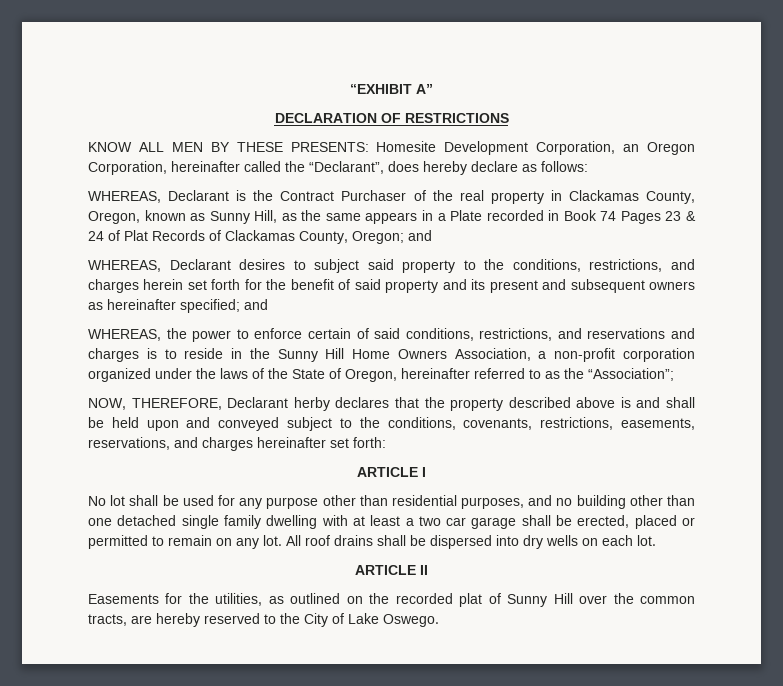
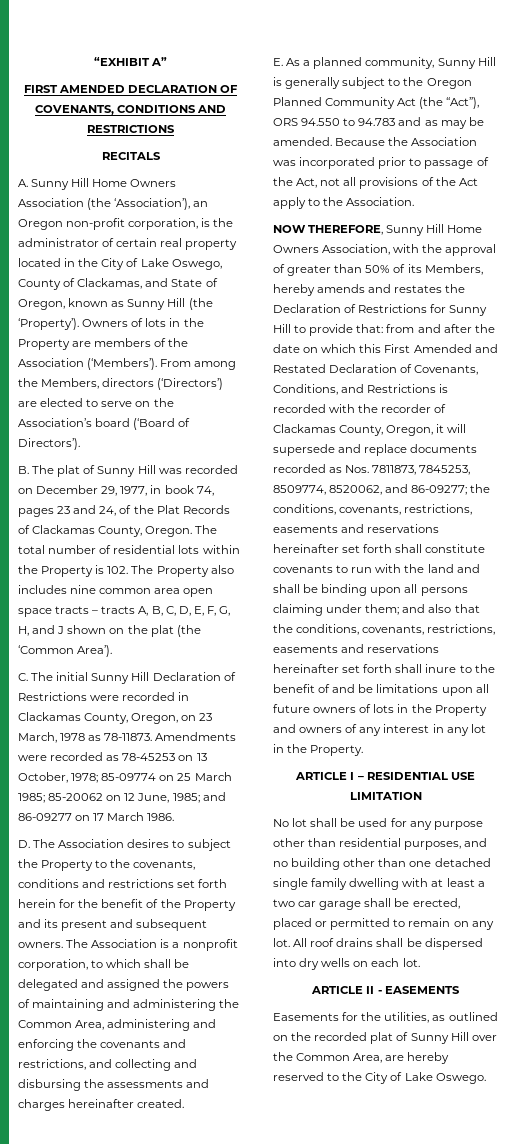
- DECLARATION OF RESTRICTIONS
- KNOW ALL MEN BY THESE PRESENTS: Homesite Development Corporation, an Oregon Corporation, hereinafter called the “Declarant”, does hereby declare as follows:
- WHEREAS, Declarant is the Contract Purchaser of the real property in Clackamas County, Oregon, known as Sunny Hill, as the same appears in a Plate recorded in Book 74 Pages 23 & 24 of Plat Records of Clackamas County, Oregon; and
- WHEREAS, Declarant desires to subject said property to the conditions, restrictions, and charges herein set forth for the benefit of said property and its present and subsequent owners as hereinafter specified; and
- WHEREAS, the power to enforce certain of said conditions, restrictions, and reservations and charges is to reside in the Sunny Hill Home Owners Association, a non-profit corporation organized under the laws of the State of Oregon, hereinafter referred to as the “Association”;
- NOW, THEREFORE, Declarant herby declares that the property described above is and shall be held upon and conveyed subject to the conditions, covenants, restrictions, easements, reservations, and charges hereinafter set forth:
- ARTICLE I
+ FIRST AMENDED DECLARATION OF COVENANTS, CONDITIONS AND RESTRICTIONS
+ RECITALS
+ A. Sunny Hill Home Owners Association (the ‘Association’), an Oregon non-profit corporation, is the administrator of certain real property located in the City of Lake Oswego, County of Clackamas, and State of Oregon, known as Sunny Hill (the ‘Property’). Owners of lots in the Property are members of the Association (‘Members’). From among the Members, directors (‘Directors’) are elected to serve on the Association’s board (‘Board of Directors’).
+ B. The plat of Sunny Hill was recorded on December 29, 1977, in book 74, pages 23 and 24, of the Plat Records of Clackamas County, Oregon. The total number of residential lots within the Property is 102. The Property also includes nine common area open space tracts – tracts A, B, C, D, E, F, G, H, and J shown on the plat (the ‘Common Area’).
+ C. The initial Sunny Hill Declaration of Restrictions were recorded in Clackamas County, Oregon, on 23 March, 1978 as 78-11873. Amendments were recorded as 78-45253 on 13 October, 1978; 85-09774 on 25 March 1985; 85-20062 on 12 June, 1985; and 86-09277 on 17 March 1986.
+ D. The Association desires to subject the Property to the covenants, conditions and restrictions set forth herein for the benefit of the Property and its present and subsequent owners. The Association is a nonprofit corporation, to which shall be delegated and assigned the powers of maintaining and administering the Common Area, administering and enforcing the covenants and restrictions, and collecting and disbursing the assessments and charges hereinafter created.
+ E. As a planned community, Sunny Hill is generally subject to the Oregon Planned Community Act (the “Act”), ORS 94.550 to 94.783 and as may be amended. Because the Association was incorporated prior to passage of the Act, not all provisions of the Act apply to the Association.
+ NOW THEREFORE, Sunny Hill Home Owners Association, with the approval of greater than 50% of its Members, hereby amends and restates the Declaration of Restrictions for Sunny Hill to provide that: from and after the date on which this First Amended and Restated Declaration of Covenants, Conditions, and Restrictions is recorded with the recorder of Clackamas County, Oregon, it will supersede and replace documents recorded as Nos. 7811873, 7845253, 8509774, 8520062, and 86-09277; the conditions, covenants, restrictions, easements and reservations hereinafter set forth shall constitute covenants to run with the land and shall be binding upon all persons claiming under them; and also that the conditions, covenants, restrictions, easements and reservations hereinafter set forth shall inure to the benefit of and be limitations upon all future owners of lots in the Property and owners of any interest in any lot in the Property.
+ ARTICLE I – RESIDENTIAL USE LIMITATION
- ARTICLE II
+ ARTICLE II - EASEMENTS
- Easements for the utilities, as outlined on the recorded plat of Sunny Hill over the common tracts, are hereby reserved to the City of Lake Oswego.
+ Easements for the utilities, as outlined on the recorded plat of Sunny Hill over the Common Area, are hereby reserved to the City of Lake Oswego.

